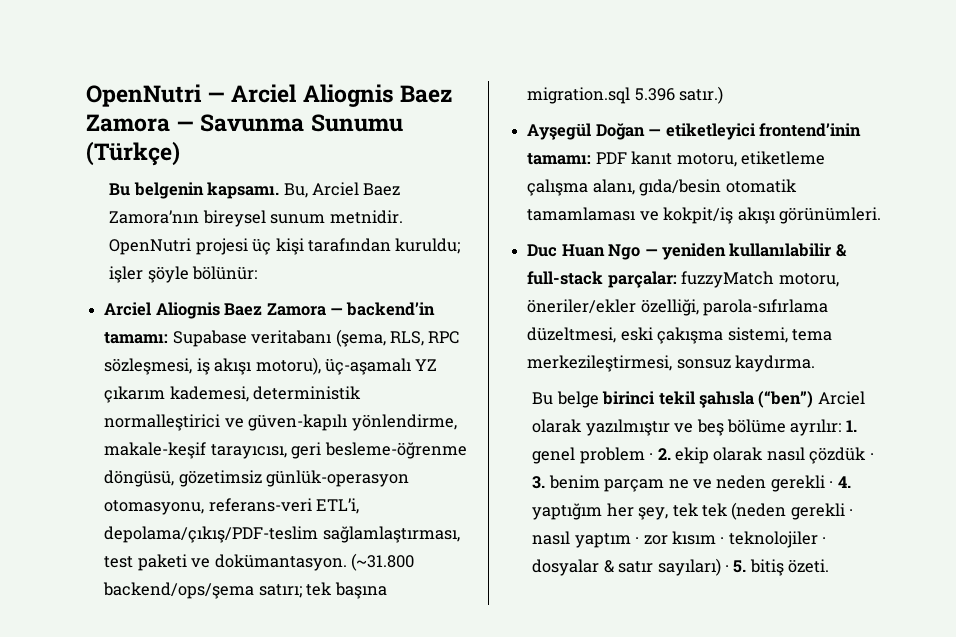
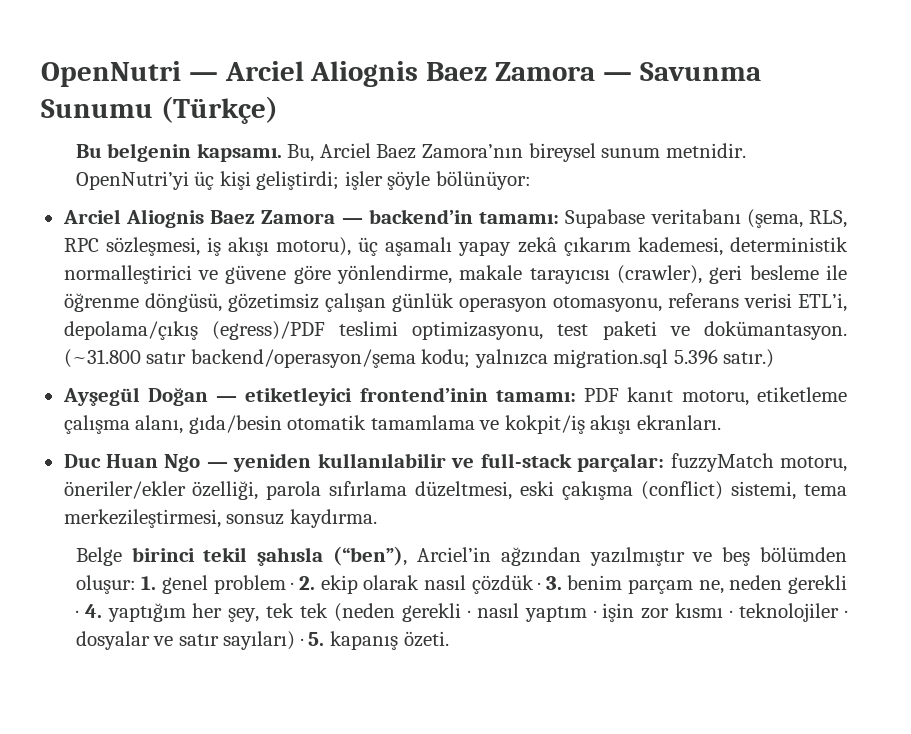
- OpenNutri projesi üç kişi tarafından kuruldu; işler şöyle bölünür:
+ OpenNutri’yi üç kişi geliştirdi; işler şöyle bölünüyor:
- Arciel Aliognis Baez Zamora — backend’in tamamı: Supabase veritabanı (şema, RLS, RPC sözleşmesi, iş akışı motoru), üç-aşamalı YZ çıkarım kademesi, deterministik normalleştirici ve güven-kapılı yönlendirme, makale-keşif tarayıcısı, geri besleme-öğrenme döngüsü, gözetimsiz günlük-operasyon otomasyonu, referans-veri ETL’i, depolama/çıkış/PDF-teslim sağlamlaştırması, test paketi ve dokümantasyon.
+ Arciel Aliognis Baez Zamora — backend’in tamamı: Supabase veritabanı (şema, RLS, RPC sözleşmesi, iş akışı motoru), üç aşamalı yapay zekâ çıkarım kademesi, deterministik normalleştirici ve güvene göre yönlendirme, makale tarayıcısı (crawler), geri besleme ile öğrenme döngüsü, gözetimsiz çalışan günlük operasyon otomasyonu, referans verisi ETL’i, depolama/çıkış (egress)/PDF teslimi optimizasyonu, test paketi ve dokümantasyon.
- (~31.800 backend/ops/şema satırı; tek başına migration.sql 5.396 satır.)
+ (~31.800 satır backend/operasyon/şema kodu; yalnızca migration.sql 5.396 satır.)
- Ayşegül Doğan — etiketleyici frontend’inin tamamı: PDF kanıt motoru, etiketleme çalışma alanı, gıda/besin otomatik tamamlaması ve kokpit/iş akışı görünümleri.
+ Ayşegül Doğan — etiketleyici frontend’inin tamamı: PDF kanıt motoru, etiketleme çalışma alanı, gıda/besin otomatik tamamlama ve kokpit/iş akışı ekranları.
- Duc Huan Ngo — yeniden kullanılabilir & full-stack parçalar: fuzzyMatch motoru, öneriler/ekler özelliği, parola-sıfırlama düzeltmesi, eski çakışma sistemi, tema merkezileştirmesi, sonsuz kaydırma.
+ Duc Huan Ngo — yeniden kullanılabilir ve full-stack parçalar: fuzzyMatch motoru, öneriler/ekler özelliği, parola sıfırlama düzeltmesi, eski çakışma (conflict) sistemi, tema merkezileştirmesi, sonsuz kaydırma.
- Bu belge birinci tekil şahısla (“ben”) Arciel olarak yazılmıştır ve beş bölüme ayrılır: 1. genel problem · 2. ekip olarak nasıl çözdük · 3. benim parçam ne ve neden gerekli · 4. yaptığım her şey, tek tek (neden gerekli · nasıl yaptım · zor kısım · teknolojiler · dosyalar & satır sayıları) · 5. bitiş özeti.
+ Belge birinci tekil şahısla (“ben”), Arciel’in ağzından yazılmıştır ve beş bölümden oluşur: 1. genel problem · 2. ekip olarak nasıl çözdük · 3. benim parçam ne, neden gerekli · 4. yaptığım her şey, tek tek (neden gerekli · nasıl yaptım · işin zor kısmı · teknolojiler · dosyalar ve satır sayıları) · 5. kapanış özeti.

